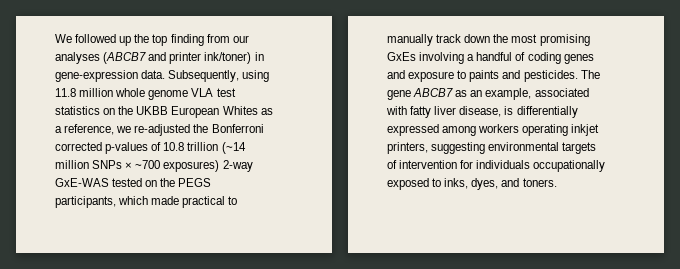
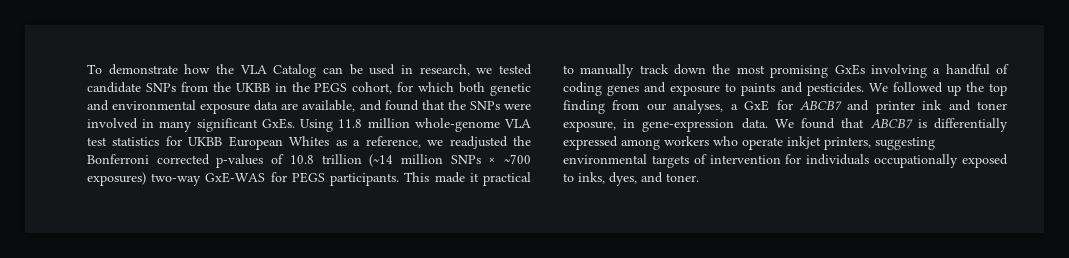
- We followed up the top finding from our analyses (ABCB7 and printer ink/toner) in gene-expression data. Subsequently, using 11.8 million whole genome VLA test statistics on the UKBB European Whites as a reference, we re-adjusted the Bonferroni corrected p-values of 10.8 trillion (~14 million SNPs × ~700 exposures) 2-way GxE-WAS tested on the PEGS participants, which made practical to manually track down the most promising GxEs involving a handful of coding genes and exposure to paints and pesticides.
+ To demonstrate how the VLA Catalog can be used in research, we tested candidate SNPs from the UKBB in the PEGS cohort, for which both genetic and environmental exposure data are available, and found that the SNPs were involved in many significant GxEs. Using 11.8 million whole-genome VLA test statistics for UKBB European Whites as a reference, we readjusted the Bonferroni corrected p-values of 10.8 trillion (~14 million SNPs × ~700 exposures) two-way GxE-WAS for PEGS participants. This made it practical to manually track down the most promising GxEs involving a handful of coding genes and exposure to paints and pesticides.
- The gene ABCB7 as an example, associated with fatty liver disease, is differentially expressed among workers operating inkjet printers, suggesting environmental targets of intervention for individuals occupationally exposed to inks, dyes, and toners.
+ We followed up the top finding from our analyses, a GxE for ABCB7 and printer ink and toner exposure, in gene-expression data. We found that ABCB7 is differentially expressed among workers who operate inkjet printers, suggesting environmental targets of intervention for individuals occupationally exposed to inks, dyes, and toner.

